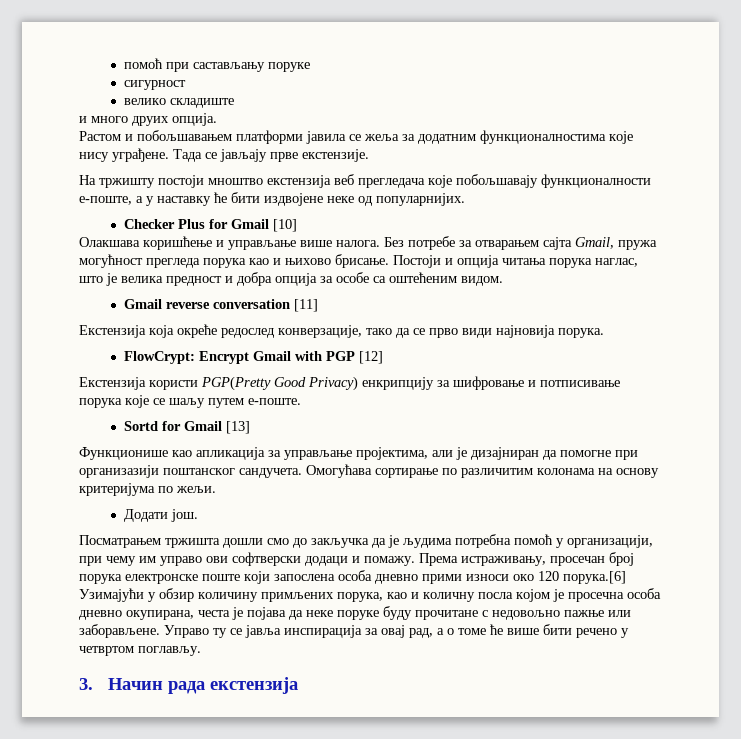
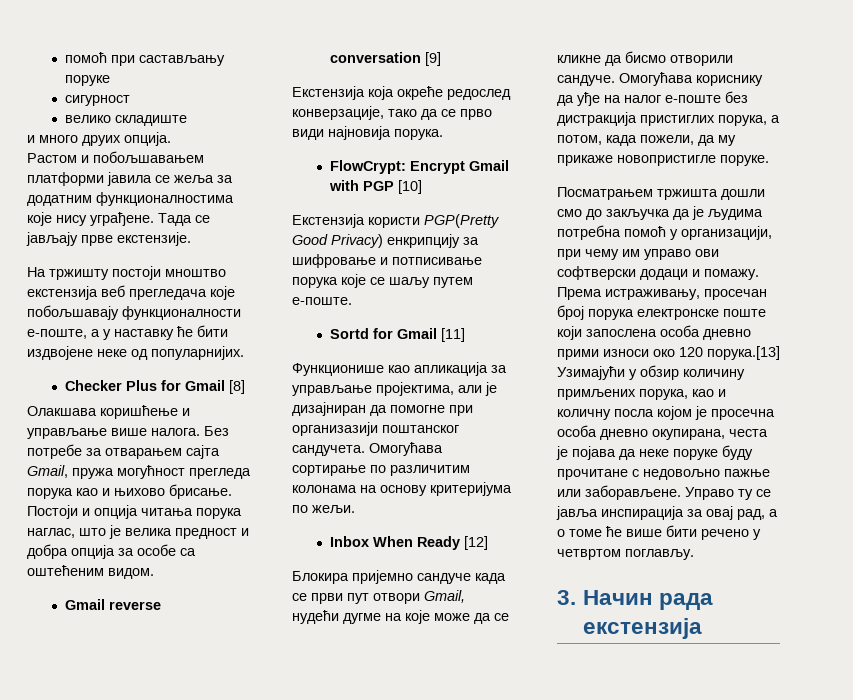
- Checker Plus for Gmail [10]
+ Checker Plus for Gmail [8]
- Gmail reverse conversation [11]
+ Gmail reverse conversation [9]
- FlowCrypt: Encrypt Gmail with PGP [12]
+ FlowCrypt: Encrypt Gmail with PGP [10]
- Sortd for Gmail [13]
+ Sortd for Gmail [11]
- Додати још.
+ Inbox When Ready [12]
+ Блокира пријемно сандуче када се први пут отвори Gmail, нудећи дугме на које може да се кликне да бисмо отворили сандуче. Омогућава кориснику да уђе на налог е-поште без дистракција пристиглих порука, а потом, када пожели, да му прикаже новопристигле поруке.
- Према истраживању, просечан број порука електронске поште који запослена особа дневно прими износи око 120 порука.[6] Узимајући у обзир количину примљених порука, као и количну посла којом је просечна особа дневно окупирана, честа је појава да неке поруке буду прочитане с недовољно пажње или заборављене.
+ Према истраживању, просечан број порука електронске поште који запослена особа дневно прими износи око 120 порука.[13] Узимајући у обзир количину примљених порука, као и количну посла којом је просечна особа дневно окупирана, честа је појава да неке поруке буду прочитане с недовољно пажње или заборављене.

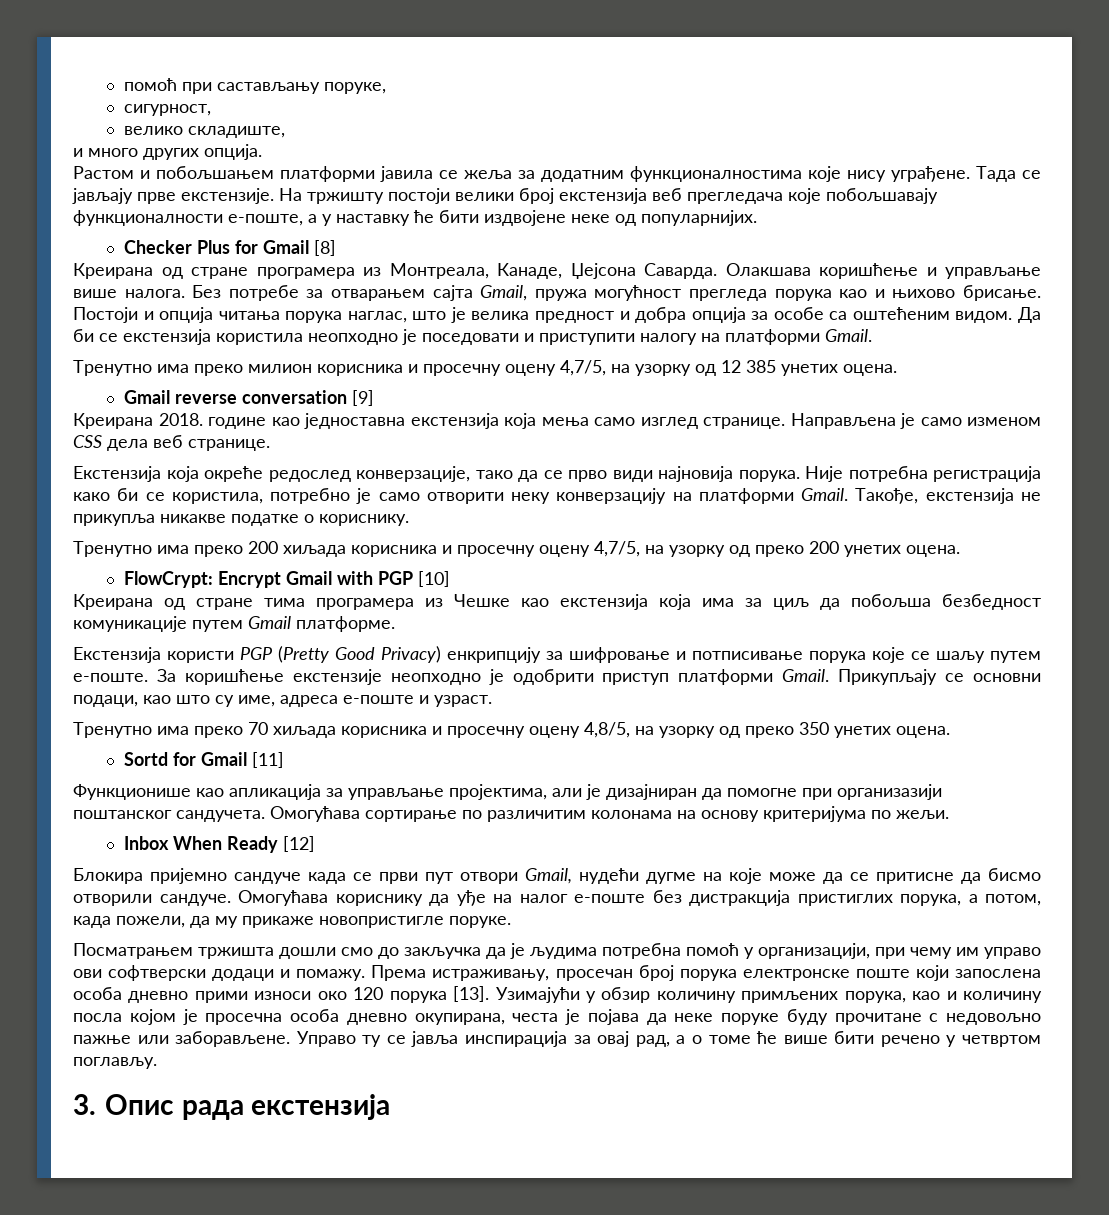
- помоћ при састављању поруке
- сигурност
+ помоћ при састављању поруке,
+ сигурност,
- велико складиште
+ велико складиште,
- и много друих опција.
+ и много других опција.
- Растом и побољшавањем платформи јавила се жеља за додатним функционалностима које нису уграђене.
+ Растом и побољшањем платформи јавила се жеља за додатним функционалностима које нису уграђене.
- Тада се јављају прве екстензије.
- На тржишту постоји мноштво екстензија веб прегледача које побољшавају функционалности е-поште, а у наставку ће бити издвојене неке од популарнијих.
+ Тада се јављају прве екстензије. На тржишту постоји велики број екстензија веб прегледача које побољшавају функционалности е-поште, а у наставку ће бити издвојене неке од популарнијих.
+ Креирана од стране програмера из Монтреала, Канаде, Џејсона Саварда.
- Постоји и опција читања порука наглас, што је велика предност и добра опција за особе са оштећеним видом.
+ Постоји и опција читања порука наглас, што је велика предност и добра опција за особе са оштећеним видом. Да би се екстензија користила неопходно је поседовати и приступити налогу на платформи Gmail.
+ Тренутно има преко милион корисника и просечну оцену 4,7/5, на узорку од 12 385 унетих оцена.
  Gmail reverse conversation [9]
+ Креирана 2018. године као једноставна екстензија која мења само изглед странице. Направљена је само изменом CSS дела веб странице.
+ Није потребна регистрација како би се користила, потребно је само отворити неку конверзацију на платформи Gmail. Такође, екстензија не прикупља никакве податке о кориснику.
+ Тренутно има преко 200 хиљада корисника и просечну оцену 4,7/5, на узорку од преко 200 унетих оцена.
+ Креирана од стране тима програмера из Чешке као екстензија која има за циљ да побољша безбедност комуникације путем Gmail платформе.
- Екстензија користи PGP(Pretty Good Privacy) енкрипцију за шифровање и потписивање порука које се шаљу путем е-поште.
+ Екстензија користи PGP (Pretty Good Privacy) енкрипцију за шифровање и потписивање порука које се шаљу путем е-поште. За коришћење екстензије неопходно је одобрити приступ платформи Gmail. Прикупљају се основни подаци, као што су име, адреса е-поште и узраст.
+ Тренутно има преко 70 хиљада корисника и просечну оцену 4,8/5, на узорку од преко 350 унетих оцена.
- Блокира пријемно сандуче када се први пут отвори Gmail, нудећи дугме на које може да се кликне да бисмо отворили сандуче.
+ Блокира пријемно сандуче када се први пут отвори Gmail, нудећи дугме на које може да се притисне да бисмо отворили сандуче.
- Према истраживању, просечан број порука електронске поште који запослена особа дневно прими износи око 120 порука.[13] Узимајући у обзир количину примљених порука, као и количну посла којом је просечна особа дневно окупирана, честа је појава да неке поруке буду прочитане с недовољно пажње или заборављене.
+ Према истраживању, просечан број порука електронске поште који запослена особа дневно прими износи око 120 порука [13]. Узимајући у обзир количину примљених порука, као и количину посла којом је просечна особа дневно окупирана, честа је појава да неке поруке буду прочитане с недовољно пажње или заборављене.
- 3. Начин рада екстензија
+ 3. Опис рада екстензија

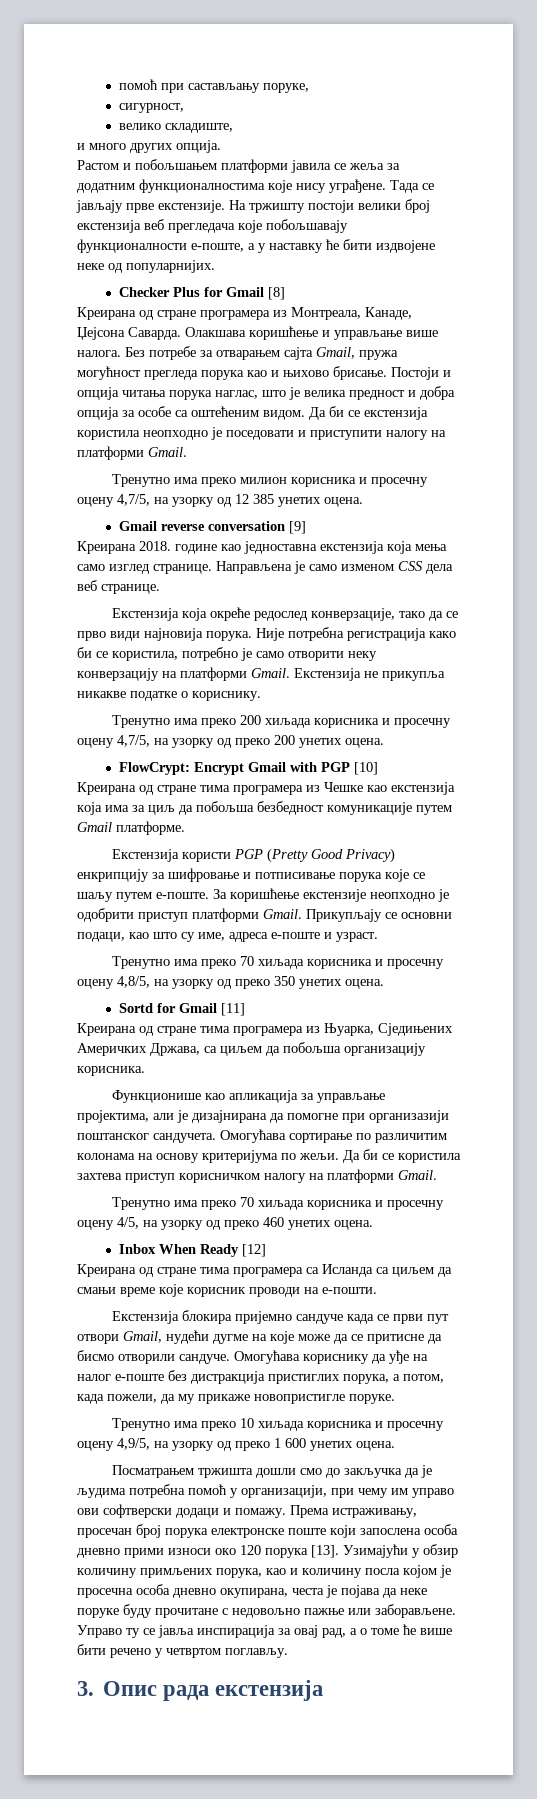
- Такође, екстензија не прикупља никакве податке о кориснику.
+ Eкстензија не прикупља никакве податке о кориснику.
+ Креирана од стране тима програмера из Њуарка, Сједињених Америчких Држава, са циљем да побољша организацију корисника.
- Функционише као апликација за управљање пројектима, али је дизајниран да помогне при организазији поштанског сандучета.
+ Функционише као апликација за управљање пројектима, али је дизајнирана да помогне при организазији поштанског сандучета.
- Омогућава сортирање по различитим колонама на основу критеријума по жељи.
+ Омогућава сортирање по различитим колонама на основу критеријума по жељи. Да би се користила захтева приступ корисничком налогу на платформи Gmail.
+ Тренутно има преко 70 хиљада корисника и просечну оцену 4/5, на узорку од преко 460 унетих оцена.
  Inbox When Ready [12]
- Блокира пријемно сандуче када се први пут отвори Gmail, нудећи дугме на које може да се притисне да бисмо отворили сандуче.
+ Креирана од стране тима програмера са Исланда са циљем да смањи време које корисник проводи на е-пошти.
+ Екстензија блокира пријемно сандуче када се први пут отвори Gmail, нудећи дугме на које може да се притисне да бисмо отворили сандуче.
+ Тренутно има преко 10 хиљада корисника и просечну оцену 4,9/5, на узорку од преко 1 600 унетих оцена.

